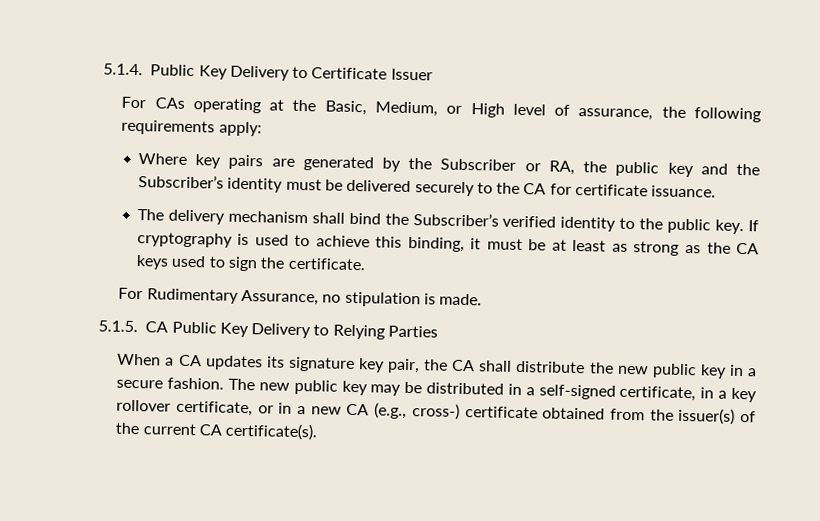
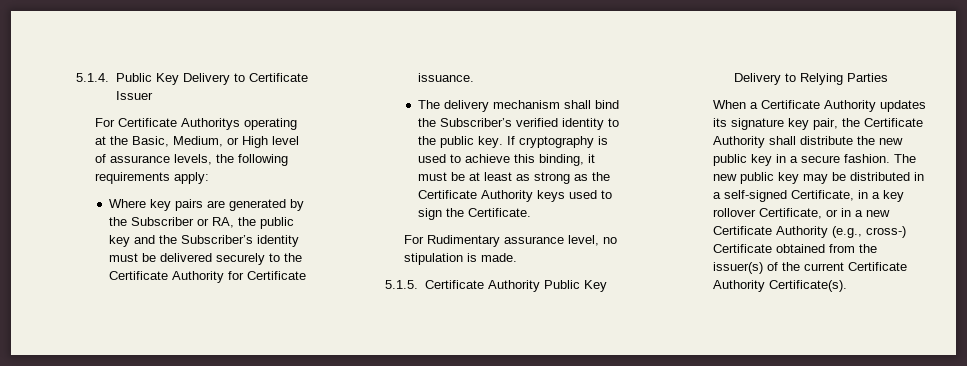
- For CAs operating at the Basic, Medium, or High level of assurance, the following requirements apply:
+ For Certificate Authoritys operating at the Basic, Medium, or High level of assurance levels, the following requirements apply:
- Where key pairs are generated by the Subscriber or RA, the public key and the Subscriber’s identity must be delivered securely to the CA for certificate issuance.
+ Where key pairs are generated by the Subscriber or RA, the public key and the Subscriber’s identity must be delivered securely to the Certificate Authority for Certificate issuance.
- If cryptography is used to achieve this binding, it must be at least as strong as the CA keys used to sign the certificate.
+ If cryptography is used to achieve this binding, it must be at least as strong as the Certificate Authority keys used to sign the Certificate.
- For Rudimentary Assurance, no stipulation is made.
+ For Rudimentary assurance level, no stipulation is made.
- 5.1.5. CA Public Key Delivery to Relying Parties
+ 5.1.5. Certificate Authority Public Key Delivery to Relying Parties
- When a CA updates its signature key pair, the CA shall distribute the new public key in a secure fashion.
+ When a Certificate Authority updates its signature key pair, the Certificate Authority shall distribute the new public key in a secure fashion.
- The new public key may be distributed in a self-signed certificate, in a key rollover certificate, or in a new CA (e.g., cross-) certificate obtained from the issuer(s) of the current CA certificate(s).
+ The new public key may be distributed in a self-signed Certificate, in a key rollover Certificate, or in a new Certificate Authority (e.g., cross-) Certificate obtained from the issuer(s) of the current Certificate Authority Certificate(s).

